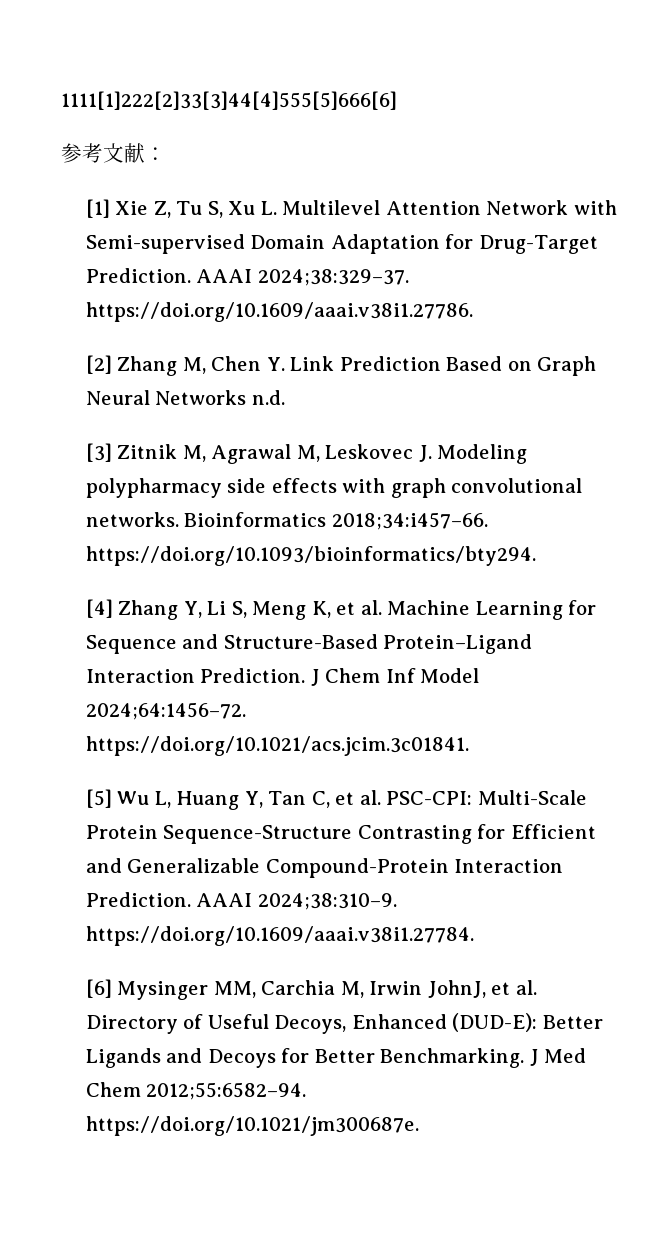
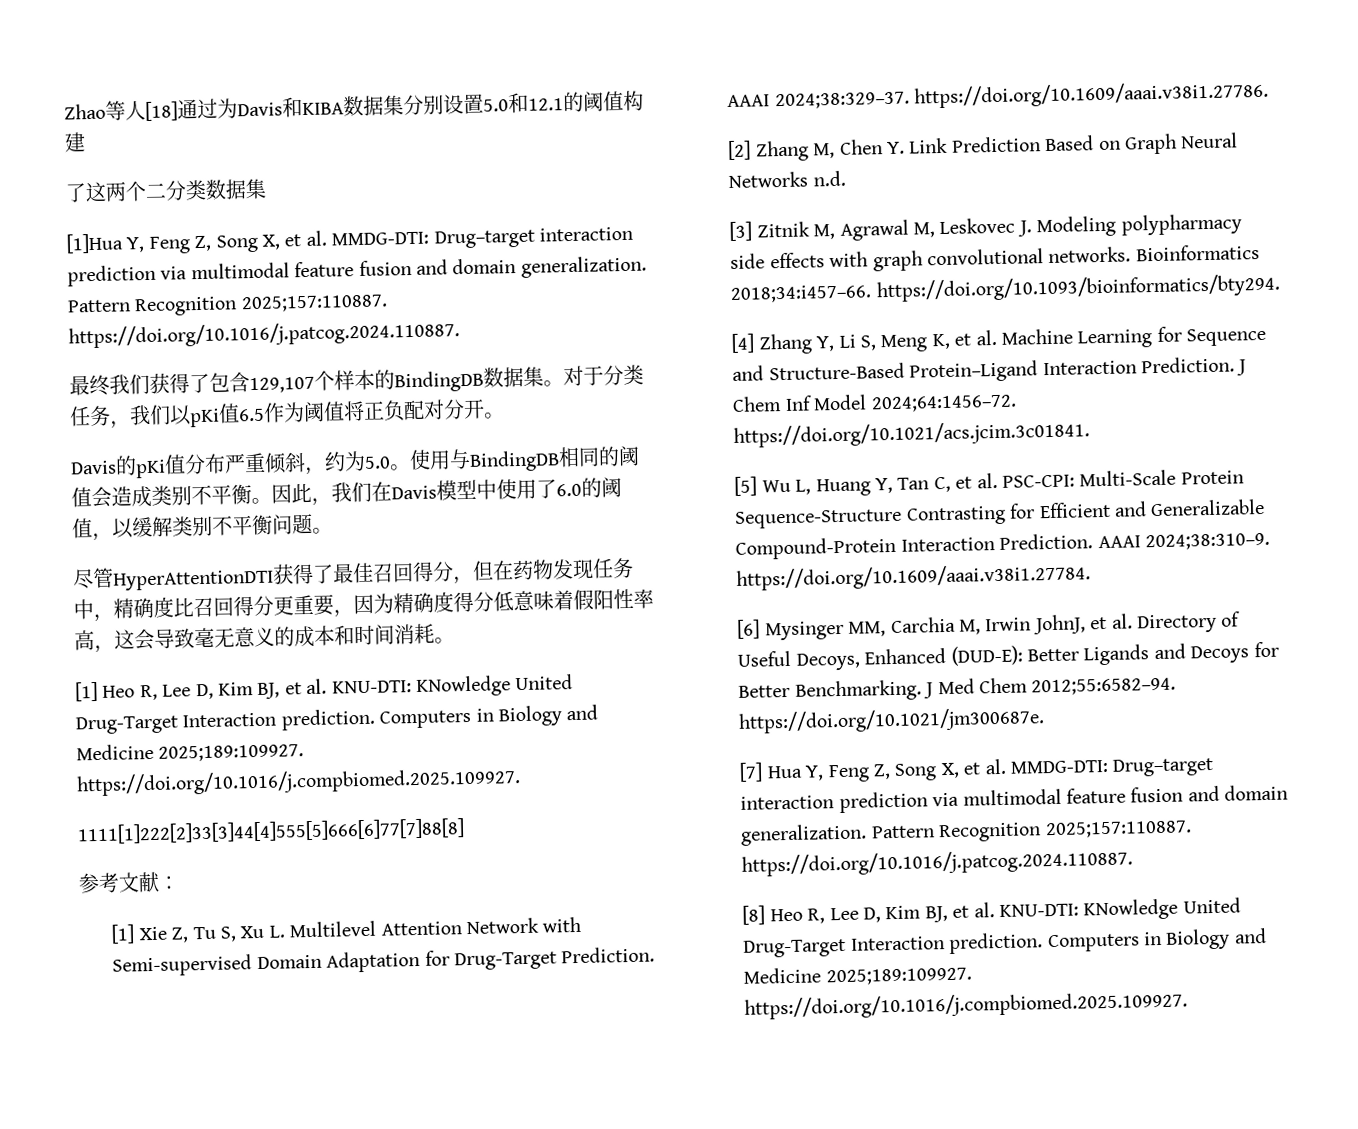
- 1111[1]222[2]33[3]44[4]555[5]666[6]
+ Zhao等人[18]通过为Davis和KIBA数据集分别设置5.0和12.1的阈值构建
+ 了这两个二分类数据集
+ [1]Hua Y, Feng Z, Song X, et al. MMDG-DTI: Drug–target interaction prediction via multimodal feature fusion and domain generalization. Pattern Recognition 2025;157:110887. https://doi.org/10.1016/j.patcog.2024.110887.
+ 最终我们获得了包含129,107个样本的BindingDB数据集。对于分类任务，我们以pKi值6.5作为阈值将正负配对分开。
+ Davis的pKi值分布严重倾斜，约为5.0。使用与BindingDB相同的阈值会造成类别不平衡。因此，我们在Davis模型中使用了6.0的阈值，以缓解类别不平衡问题。
+ 尽管HyperAttentionDTI获得了最佳召回得分，但在药物发现任务中，精确度比召回得分更重要，因为精确度得分低意味着假阳性率高，这会导致毫无意义的成本和时间消耗。
+ [1] Heo R, Lee D, Kim BJ, et al. KNU-DTI: KNowledge United Drug-Target Interaction prediction. Computers in Biology and Medicine 2025;189:109927. https://doi.org/10.1016/j.compbiomed.2025.109927.
+ 1111[1]222[2]33[3]44[4]555[5]666[6]77[7]88[8]
+ [7] Hua Y, Feng Z, Song X, et al. MMDG-DTI: Drug–target interaction prediction via multimodal feature fusion and domain generalization. Pattern Recognition 2025;157:110887. https://doi.org/10.1016/j.patcog.2024.110887.
+ [8] Heo R, Lee D, Kim BJ, et al. KNU-DTI: KNowledge United Drug-Target Interaction prediction. Computers in Biology and Medicine 2025;189:109927. https://doi.org/10.1016/j.compbiomed.2025.109927.

